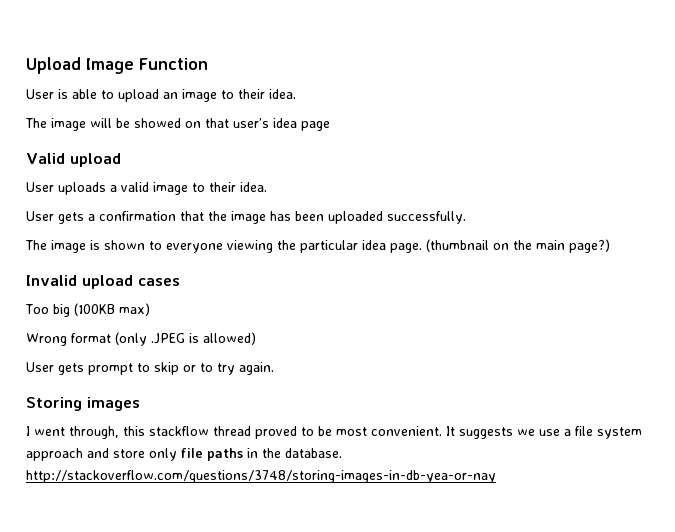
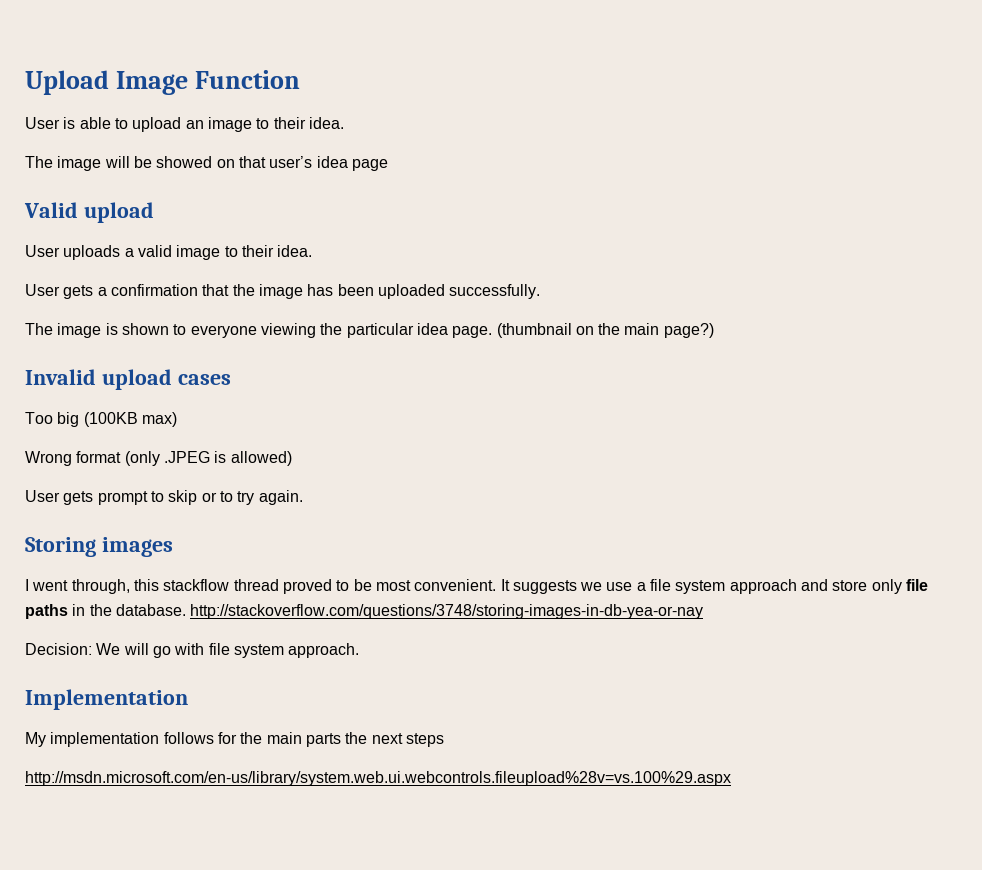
+ Decision: We will go with file system approach.
+ Implementation
+ My implementation follows for the main parts the next steps
+ http://msdn.microsoft.com/en-us/library/system.web.ui.webcontrols.fileupload%28v=vs.100%29.aspx

